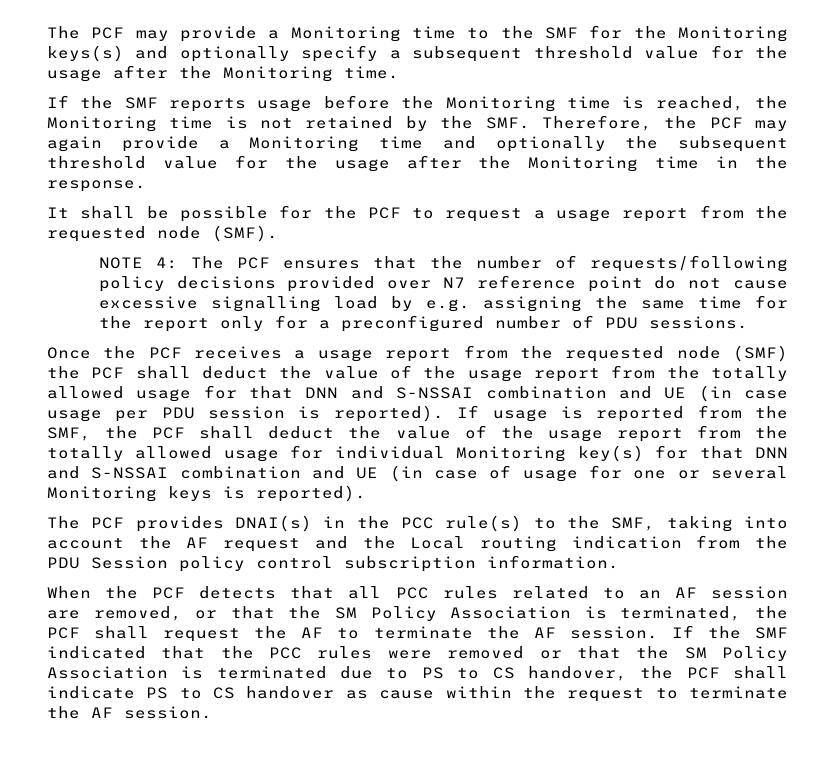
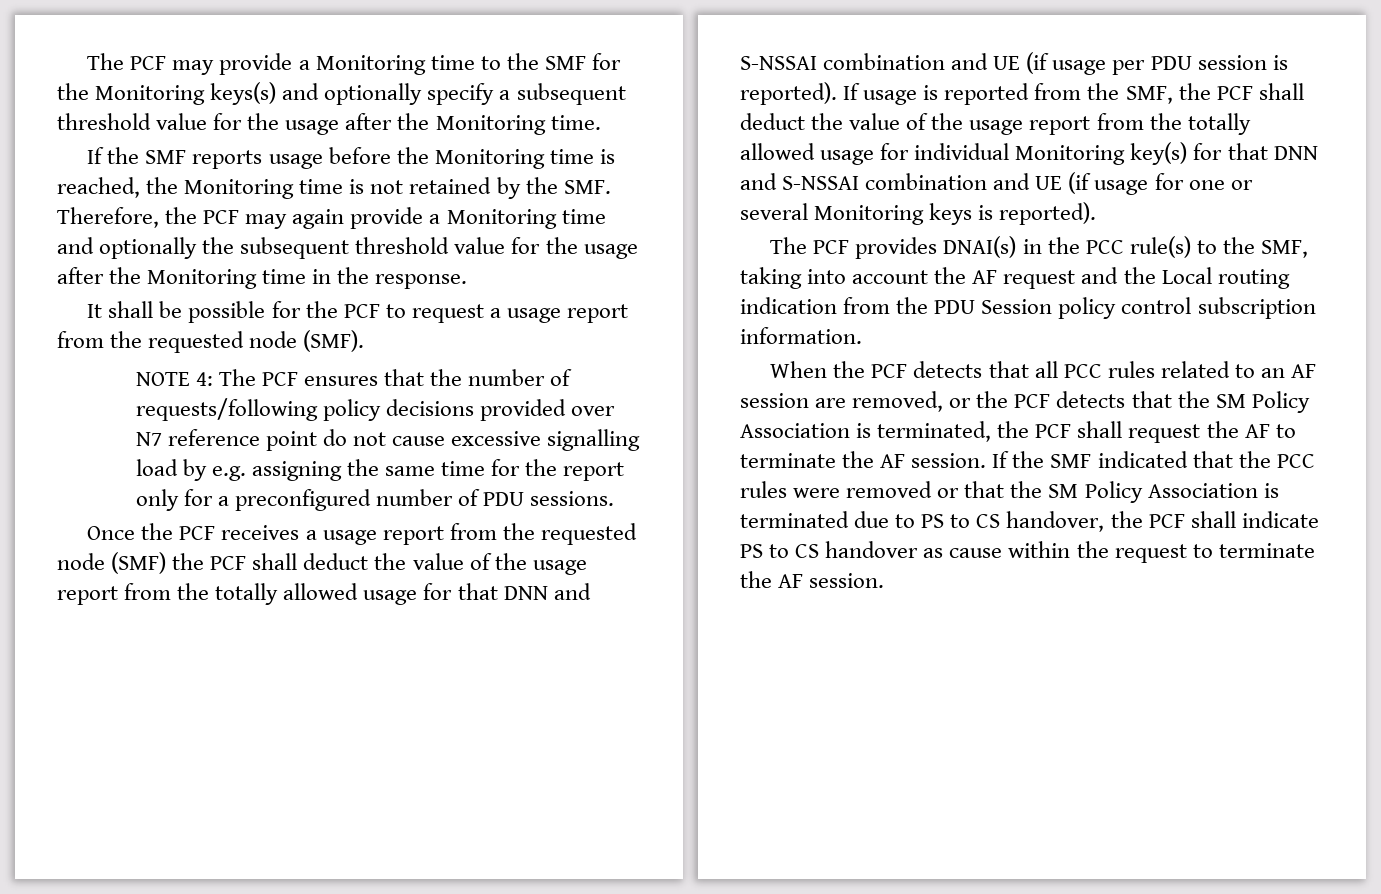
- Once the PCF receives a usage report from the requested node (SMF) the PCF shall deduct the value of the usage report from the totally allowed usage for that DNN and S-NSSAI combination and UE (in case usage per PDU session is reported).
+ Once the PCF receives a usage report from the requested node (SMF) the PCF shall deduct the value of the usage report from the totally allowed usage for that DNN and S-NSSAI combination and UE (if usage per PDU session is reported).
- If usage is reported from the SMF, the PCF shall deduct the value of the usage report from the totally allowed usage for individual Monitoring key(s) for that DNN and S-NSSAI combination and UE (in case of usage for one or several Monitoring keys is reported).
+ If usage is reported from the SMF, the PCF shall deduct the value of the usage report from the totally allowed usage for individual Monitoring key(s) for that DNN and S-NSSAI combination and UE (if usage for one or several Monitoring keys is reported).
- When the PCF detects that all PCC rules related to an AF session are removed, or that the SM Policy Association is terminated, the PCF shall request the AF to terminate the AF session.
+ When the PCF detects that all PCC rules related to an AF session are removed, or the PCF detects that the SM Policy Association is terminated, the PCF shall request the AF to terminate the AF session.

